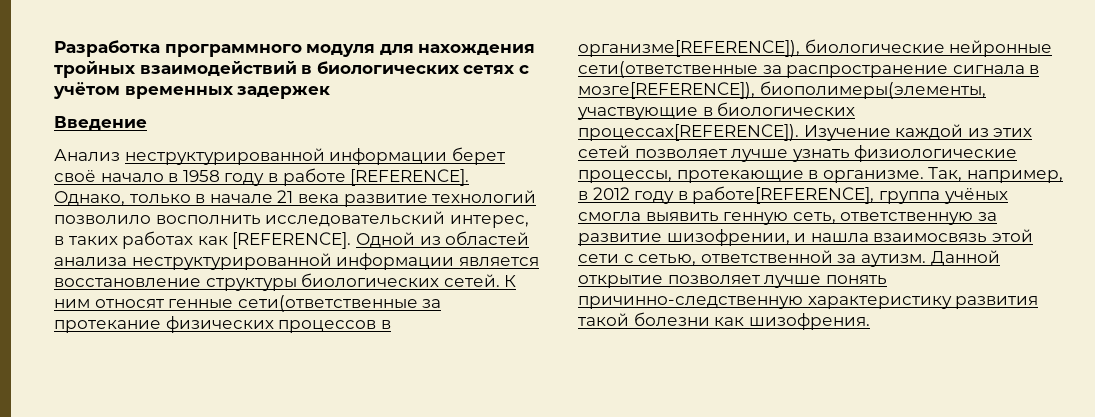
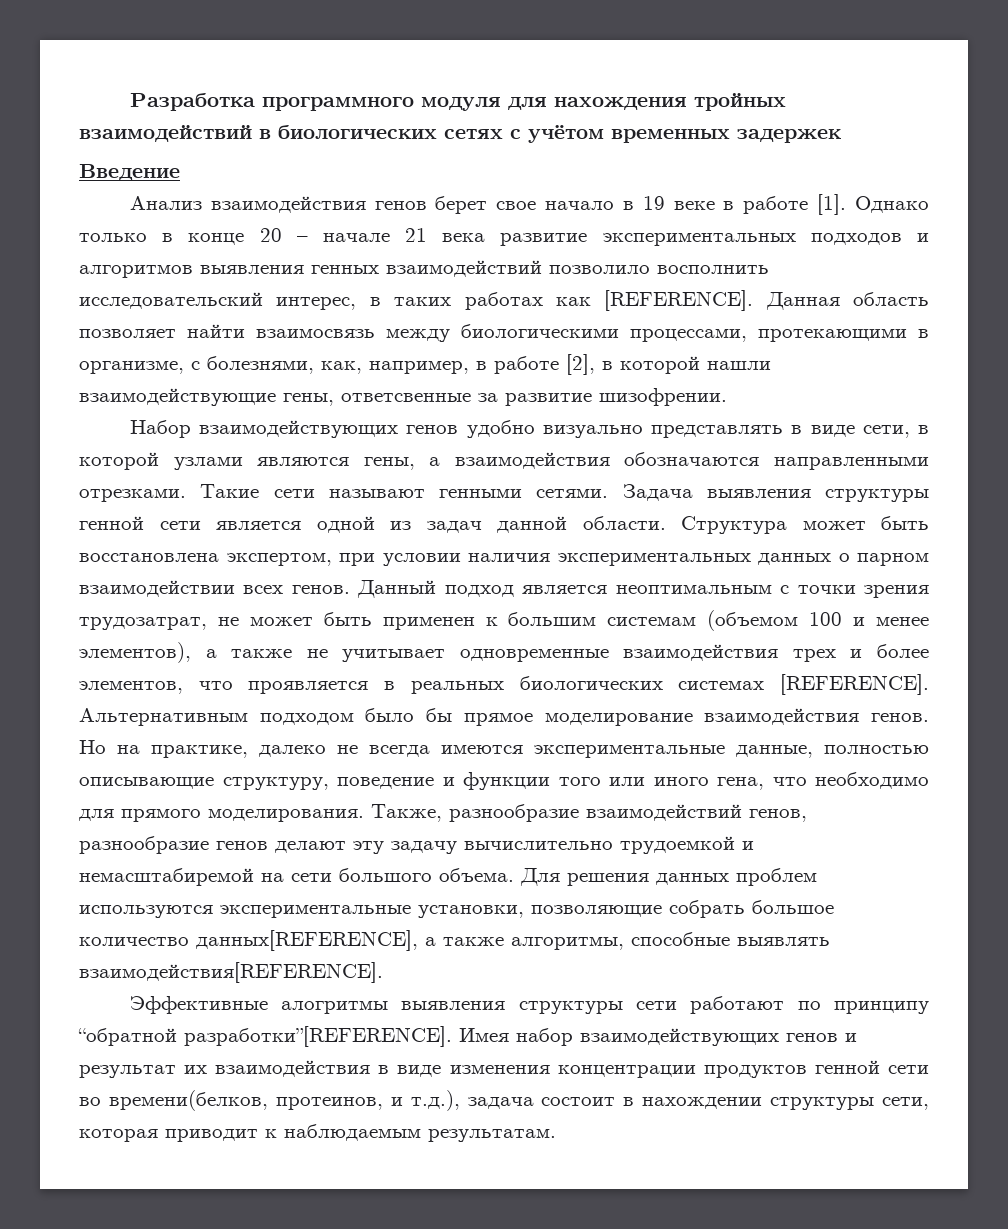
- Анализ неструктурированной информации берет своё начало в 1958 году в работе [REFERENCE]. Однако, только в начале 21 века развитие технологий позволило восполнить исследовательский интерес, в таких работах как [REFERENCE].
+ Анализ взаимодействия генов берет свое начало в 19 веке в работе [1]. Однако только в конце 20 – начале 21 века развитие экспериментальных подходов и алгоритмов выявления генных взаимодействий позволило восполнить исследовательский интерес, в таких работах как [REFERENCE].
- Одной из областей анализа неструктурированной информации является восстановление структуры биологических сетей. К ним относят генные сети(ответственные за протекание физических процессов в организме[REFERENCE]), биологические нейронные сети(ответственные за распространение сигнала в мозге[REFERENCE]), биополимеры(элементы, участвующие в биологических процессах[REFERENCE]). Изучение каждой из этих сетей позволяет лучше узнать физиологические процессы, протекающие в организме. Так, например, в 2012 году в работе[REFERENCE], группа учёных смогла выявить генную сеть, ответственную за развитие шизофрении, и нашла взаимосвязь этой сети с сетью, ответственной за аутизм. Данной открытие позволяет лучше понять причинно-следственную характеристику развития такой болезни как шизофрения.
+ Данная область позволяет найти взаимосвязь между биологическими процессами, протекающими в организме, с болезнями, как, например, в работе [2], в которой нашли взаимодействующие гены, ответсвенные за развитие шизофрении.
+ Набор взаимодействующих генов удобно визуально представлять в виде сети, в которой узлами являются гены, а взаимодействия обозначаются направленными отрезками. Такие сети называют генными сетями. Задача выявления структуры генной сети является одной из задач данной области. Структура может быть восстановлена экспертом, при условии наличия экспериментальных данных о парном взаимодействии всех генов. Данный подход является неоптимальным с точки зрения трудозатрат, не может быть применен к большим системам (объемом 100 и менее элементов), а также не учитывает одновременные взаимодействия трех и более элементов, что проявляется в реальных биологических системах [REFERENCE]. Альтернативным подходом было бы прямое моделирование взаимодействия генов. Но на практике, далеко не всегда имеются экспериментальные данные, полностью описывающие структуру, поведение и функции того или иного гена, что необходимо для прямого моделирования. Также, разнообразие взаимодействий генов, разнообразие генов делают эту задачу вычислительно трудоемкой и немасштабиремой на сети большого объема. Для решения данных проблем используются экспериментальные установки, позволяющие собрать большое количество данных[REFERENCE], а также алгоритмы, способные выявлять взаимодействия[REFERENCE].
+ Эффективные алогритмы выявления структуры сети работают по принципу “обратной разработки”[REFERENCE]. Имея набор взаимодействующих генов и результат их взаимодействия в виде изменения концентрации продуктов генной сети во времени(белков, протеинов, и т.д.), задача состоит в нахождении структуры сети, которая приводит к наблюдаемым результатам.

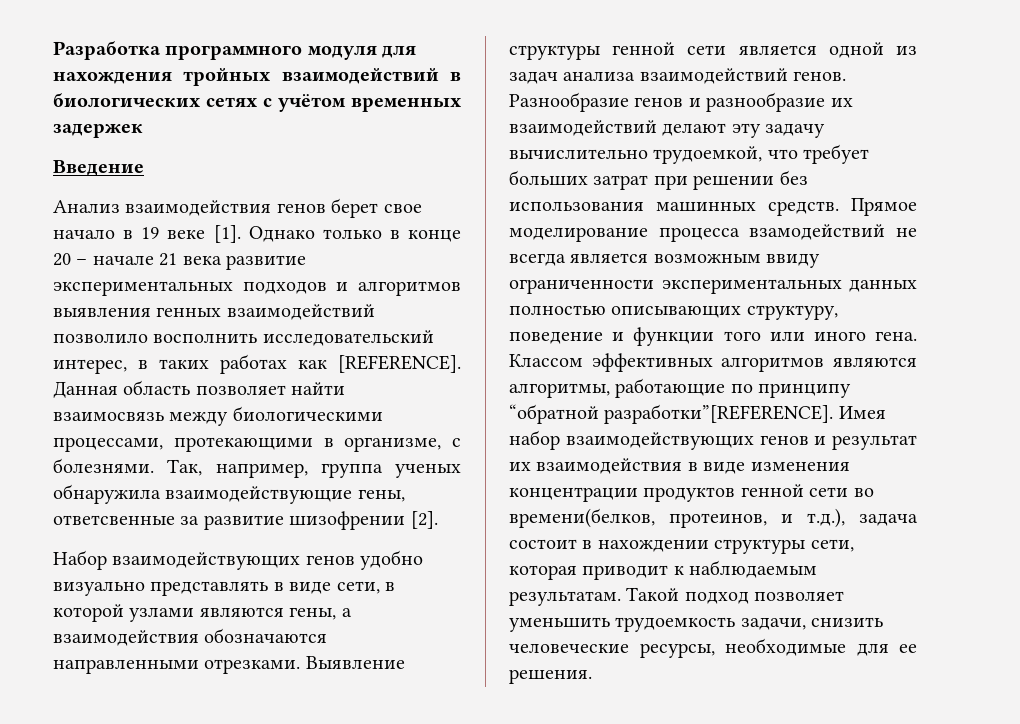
- Анализ взаимодействия генов берет свое начало в 19 веке в работе [1].
+ Анализ взаимодействия генов берет свое начало в 19 веке [1].
- Данная область позволяет найти взаимосвязь между биологическими процессами, протекающими в организме, с болезнями, как, например, в работе [2], в которой нашли взаимодействующие гены, ответсвенные за развитие шизофрении.
+ Данная область позволяет найти взаимосвязь между биологическими процессами, протекающими в организме, с болезнями. Так, например, группа ученых обнаружила взаимодействующие гены, ответсвенные за развитие шизофрении [2].
- Такие сети называют генными сетями. Задача выявления структуры генной сети является одной из задач данной области. Структура может быть восстановлена экспертом, при условии наличия экспериментальных данных о парном взаимодействии всех генов. Данный подход является неоптимальным с точки зрения трудозатрат, не может быть применен к большим системам (объемом 100 и менее элементов), а также не учитывает одновременные взаимодействия трех и более элементов, что проявляется в реальных биологических системах [REFERENCE]. Альтернативным подходом было бы прямое моделирование взаимодействия генов. Но на практике, далеко не всегда имеются экспериментальные данные, полностью описывающие структуру, поведение и функции того или иного гена, что необходимо для прямого моделирования. Также, разнообразие взаимодействий генов, разнообразие генов делают эту задачу вычислительно трудоемкой и немасштабиремой на сети большого объема. Для решения данных проблем используются экспериментальные установки, позволяющие собрать большое количество данных[REFERENCE], а также алгоритмы, способные выявлять взаимодействия[REFERENCE].
- Эффективные алогритмы выявления структуры сети работают по принципу “обратной разработки”[REFERENCE].
+ Выявление структуры генной сети является одной из задач анализа взаимодействий генов. Разнообразие генов и разнообразие их взаимодействий делают эту задачу вычислительно трудоемкой, что требует больших затрат при решении без использования машинных средств. Прямое моделирование процесса взамодействий не всегда является возможным ввиду ограниченности экспериментальных данных полностью описывающих структуру, поведение и функции того или иного гена. Классом эффективных алгоритмов являются алгоритмы, работающие по принципу “обратной разработки”[REFERENCE].
+ Такой подход позволяет уменьшить трудоемкость задачи, снизить человеческие ресурсы, необходимые для ее решения.

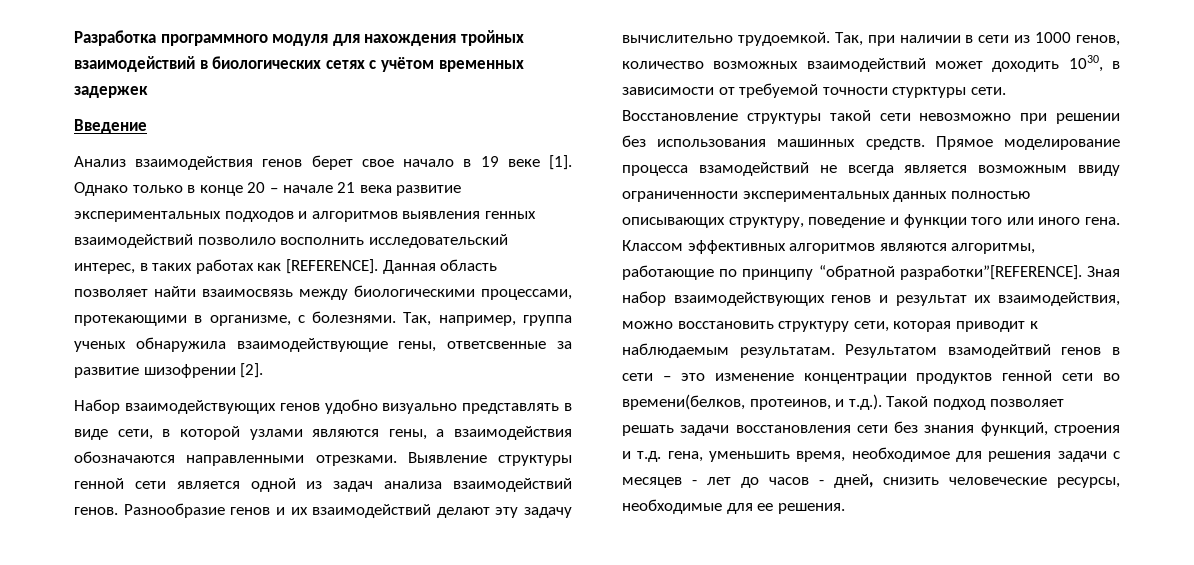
- Разнообразие генов и разнообразие их взаимодействий делают эту задачу вычислительно трудоемкой, что требует больших затрат при решении без использования машинных средств.
+ Разнообразие генов и их взаимодействий делают эту задачу вычислительно трудоемкой. Так, при наличии в сети из 1000 генов, количество возможных взаимодействий может доходить 1030, в зависимости от требуемой точности стурктуры сети. Восстановление структуры такой сети невозможно при решении без использования машинных средств.
- Имея набор взаимодействующих генов и результат их взаимодействия в виде изменения концентрации продуктов генной сети во времени(белков, протеинов, и т.д.), задача состоит в нахождении структуры сети, которая приводит к наблюдаемым результатам. Такой подход позволяет уменьшить трудоемкость задачи, снизить человеческие ресурсы, необходимые для ее решения.
+ Зная набор взаимодействующих генов и результат их взаимодействия, можно восстановить структуру сети, которая приводит к наблюдаемым результатам. Результатом взамодейтвий генов в сети – это изменение концентрации продуктов генной сети во времени(белков, протеинов, и т.д.). Такой подход позволяет решать задачи восстановления сети без знания функций, строения и т.д. гена, уменьшить время, необходимое для решения задачи с месяцев - лет до часов - дней, снизить человеческие ресурсы, необходимые для ее решения.

